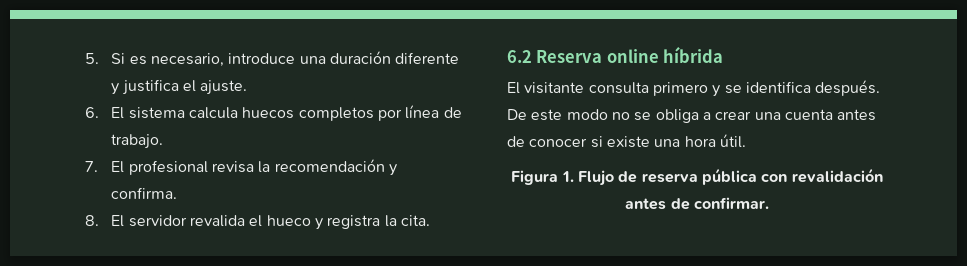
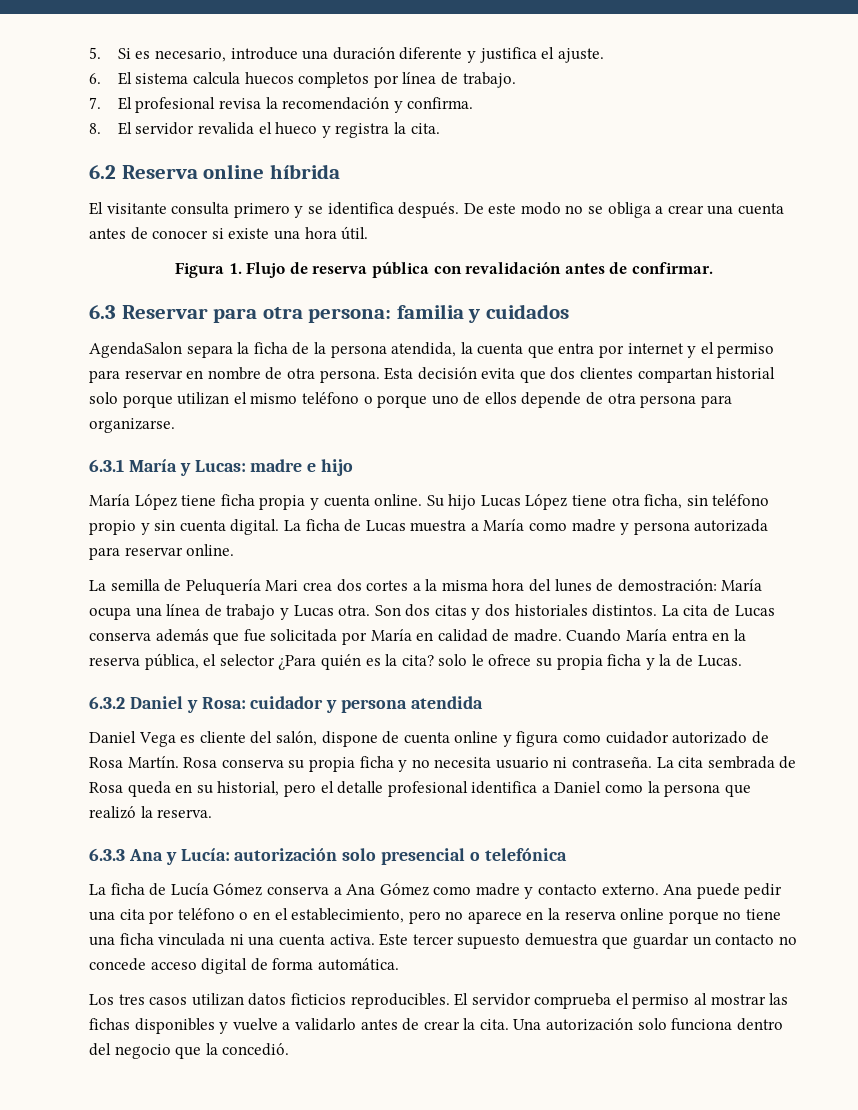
+ 6.3 Reservar para otra persona: familia y cuidados
+ AgendaSalon separa la ficha de la persona atendida, la cuenta que entra por internet y el permiso para reservar en nombre de otra persona. Esta decisión evita que dos clientes compartan historial solo porque utilizan el mismo teléfono o porque uno de ellos depende de otra persona para organizarse.
+ 6.3.1 María y Lucas: madre e hijo
+ María López tiene ficha propia y cuenta online. Su hijo Lucas López tiene otra ficha, sin teléfono propio y sin cuenta digital. La ficha de Lucas muestra a María como madre y persona autorizada para reservar online.
+ La semilla de Peluquería Mari crea dos cortes a la misma hora del lunes de demostración: María ocupa una línea de trabajo y Lucas otra. Son dos citas y dos historiales distintos. La cita de Lucas conserva además que fue solicitada por María en calidad de madre. Cuando María entra en la reserva pública, el selector ¿Para quién es la cita? solo le ofrece su propia ficha y la de Lucas.
+ 6.3.2 Daniel y Rosa: cuidador y persona atendida
+ Daniel Vega es cliente del salón, dispone de cuenta online y figura como cuidador autorizado de Rosa Martín. Rosa conserva su propia ficha y no necesita usuario ni contraseña. La cita sembrada de Rosa queda en su historial, pero el detalle profesional identifica a Daniel como la persona que realizó la reserva.
+ 6.3.3 Ana y Lucía: autorización solo presencial o telefónica
+ La ficha de Lucía Gómez conserva a Ana Gómez como madre y contacto externo. Ana puede pedir una cita por teléfono o en el establecimiento, pero no aparece en la reserva online porque no tiene una ficha vinculada ni una cuenta activa. Este tercer supuesto demuestra que guardar un contacto no concede acceso digital de forma automática.
+ Los tres casos utilizan datos ficticios reproducibles. El servidor comprueba el permiso al mostrar las fichas disponibles y vuelve a validarlo antes de crear la cita. Una autorización solo funciona dentro del negocio que la concedió.

